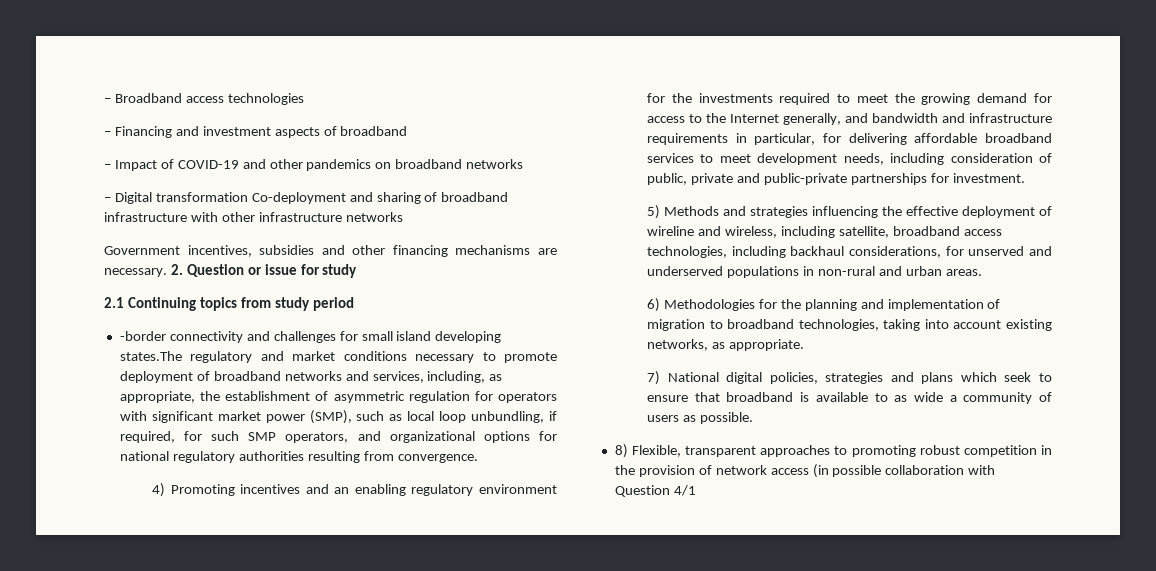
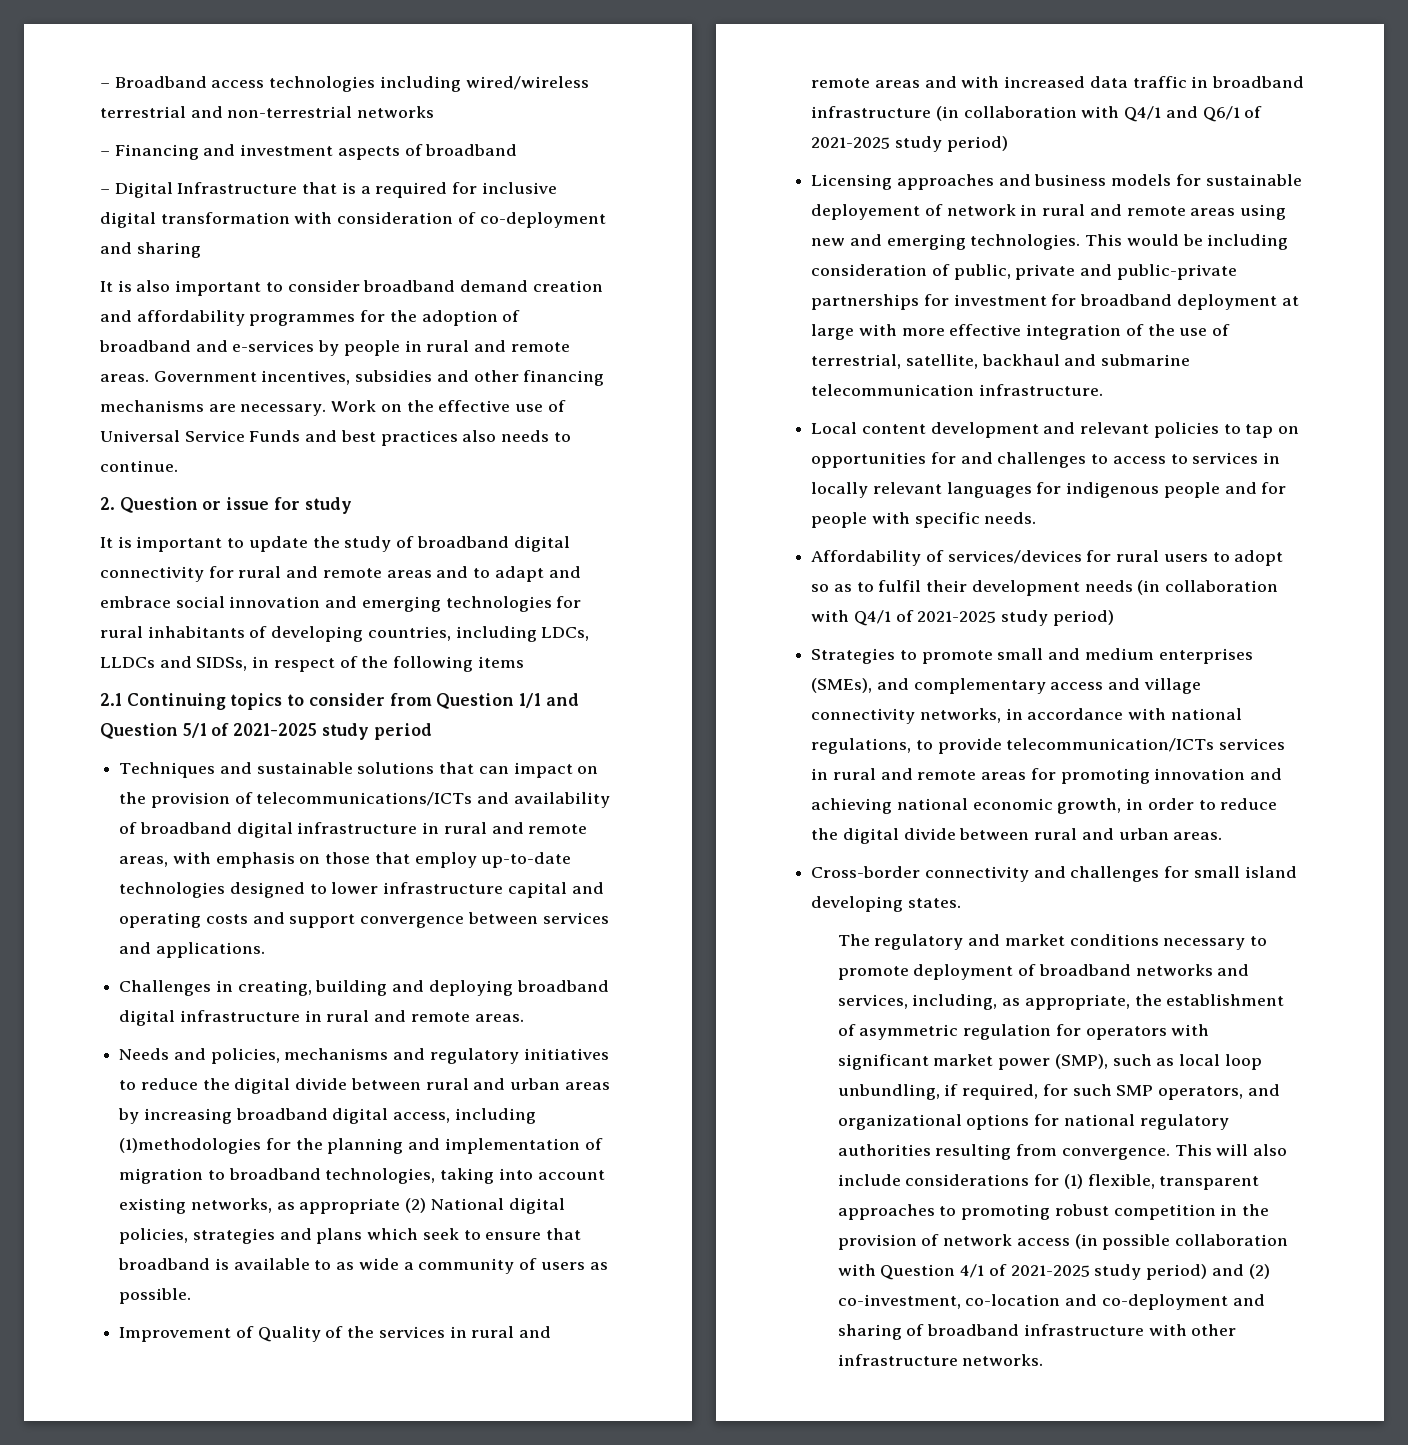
- – Broadband access technologies
+ – Broadband access technologies including wired/wireless terrestrial and non-terrestrial networks
- – Impact of COVID-19 and other pandemics on broadband networks
- – Digital transformation Co-deployment and sharing of broadband infrastructure with other infrastructure networks
- Government incentives, subsidies and other financing mechanisms are necessary. 2. Question or issue for study
+ – Digital Infrastructure that is a required for inclusive digital transformation with consideration of co-deployment and sharing
+ It is also important to consider broadband demand creation and affordability programmes for the adoption of broadband and e-services by people in rural and remote areas. Government incentives, subsidies and other financing mechanisms are necessary. Work on the effective use of Universal Service Funds and best practices also needs to continue.
+ 2. Question or issue for study
- 2.1 Continuing topics from study period
- -border connectivity and challenges for small island developing states.The regulatory and market conditions necessary to promote deployment of broadband networks and services, including, as appropriate, the establishment of asymmetric regulation for operators with significant market power (SMP), such as local loop unbundling, if required, for such SMP operators, and organizational options for national regulatory authorities resulting from convergence.
- 4) Promoting incentives and an enabling regulatory environment for the investments required to meet the growing demand for access to the Internet generally, and bandwidth and infrastructure requirements in particular, for delivering affordable broadband services to meet development needs, including consideration of public, private and public-private partnerships for investment.
- 5) Methods and strategies influencing the effective deployment of wireline and wireless, including satellite, broadband access technologies, including backhaul considerations, for unserved and underserved populations in non-rural and urban areas.
- 6) Methodologies for the planning and implementation of migration to broadband technologies, taking into account existing networks, as appropriate.
- 7) National digital policies, strategies and plans which seek to ensure that broadband is available to as wide a community of users as possible.
- 8) Flexible, transparent approaches to promoting robust competition in the provision of network access (in possible collaboration with Question 4/1
+ It is important to update the study of broadband digital connectivity for rural and remote areas and to adapt and embrace social innovation and emerging technologies for rural inhabitants of developing countries, including LDCs, LLDCs and SIDSs, in respect of the following items
+ 2.1 Continuing topics to consider from Question 1/1 and Question 5/1 of 2021-2025 study period
+ Techniques and sustainable solutions that can impact on the provision of telecommunications/ICTs and availability of broadband digital infrastructure in rural and remote areas, with emphasis on those that employ up-to-date technologies designed to lower infrastructure capital and operating costs and support convergence between services and applications.
+ Challenges in creating, building and deploying broadband digital infrastructure in rural and remote areas.
+ Needs and policies, mechanisms and regulatory initiatives to reduce the digital divide between rural and urban areas by increasing broadband digital access, including (1)methodologies for the planning and implementation of migration to broadband technologies, taking into account existing networks, as appropriate (2) National digital policies, strategies and plans which seek to ensure that broadband is available to as wide a community of users as possible.
+ Improvement of Quality of the services in rural and remote areas and with increased data traffic in broadband infrastructure (in collaboration with Q4/1 and Q6/1 of 2021-2025 study period)
+ Licensing approaches and business models for sustainable deployement of network in rural and remote areas using new and emerging technologies. This would be including consideration of public, private and public-private partnerships for investment for broadband deployment at large with more effective integration of the use of terrestrial, satellite, backhaul and submarine telecommunication infrastructure.
+ Local content development and relevant policies to tap on opportunities for and challenges to access to services in locally relevant languages for indigenous people and for people with specific needs.
+ Affordability of services/devices for rural users to adopt so as to fulfil their development needs (in collaboration with Q4/1 of 2021-2025 study period)
+ Strategies to promote small and medium enterprises (SMEs), and complementary access and village connectivity networks, in accordance with national regulations, to provide telecommunication/ICTs services in rural and remote areas for promoting innovation and achieving national economic growth, in order to reduce the digital divide between rural and urban areas.
+ Cross-border connectivity and challenges for small island developing states.
+ The regulatory and market conditions necessary to promote deployment of broadband networks and services, including, as appropriate, the establishment of asymmetric regulation for operators with significant market power (SMP), such as local loop unbundling, if required, for such SMP operators, and organizational options for national regulatory authorities resulting from convergence. This will also include considerations for (1) flexible, transparent approaches to promoting robust competition in the provision of network access (in possible collaboration with Question 4/1 of 2021-2025 study period) and (2) co-investment, co-location and co-deployment and sharing of broadband infrastructure with other infrastructure networks.

